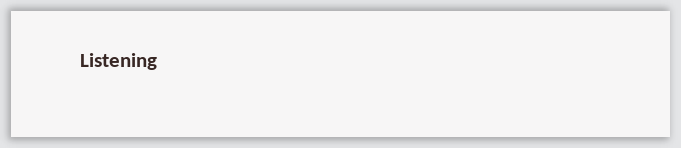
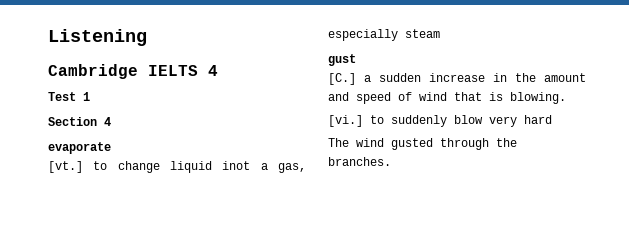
+ Cambridge IELTS 4
+ Test 1
+ Section 4
+ evaporate
+ [vt.] to change liquid inot a gas, especially steam
+ gust
+ [C.] a sudden increase in the amount and speed of wind that is blowing.
+ [vi.] to suddenly blow very hard
+ The wind gusted through the branches.

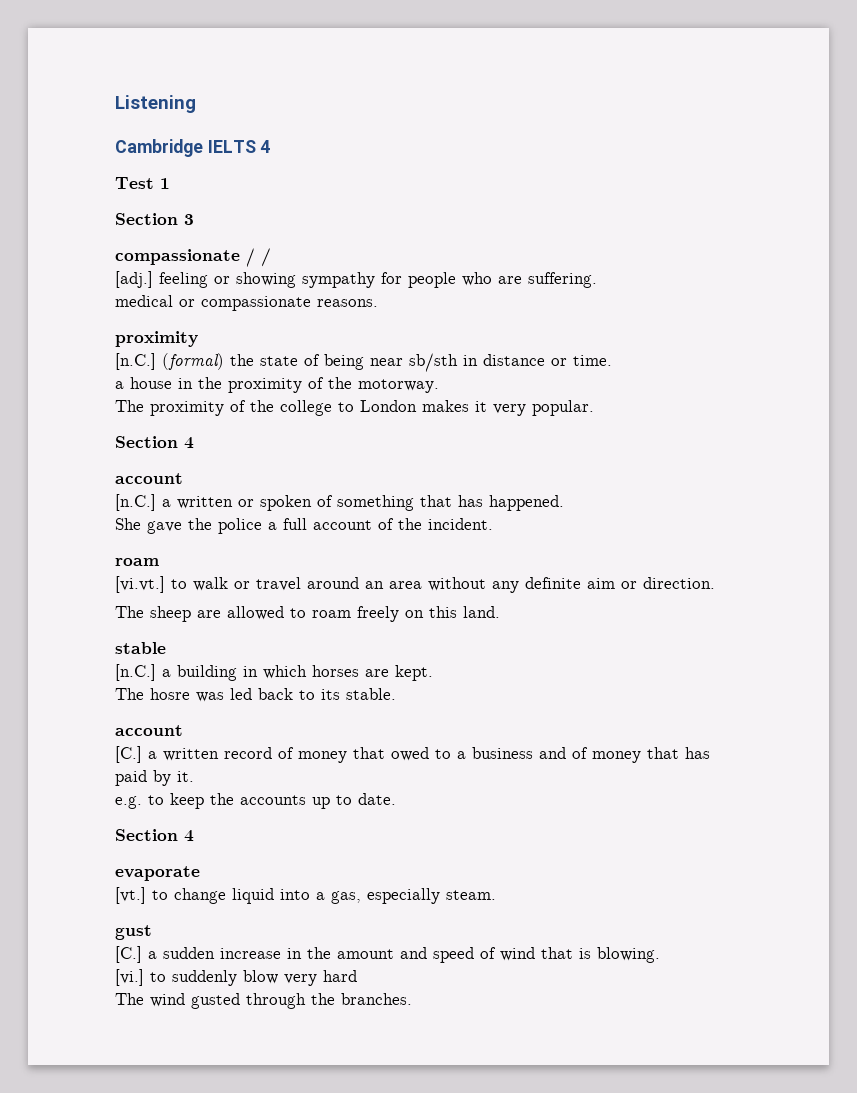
+ Section 3
+ compassionate / /
+ [adj.] feeling or showing sympathy for people who are suffering.
+ medical or compassionate reasons.
+ proximity
+ [n.C.] (formal) the state of being near sb/sth in distance or time.
+ a house in the proximity of the motorway.
+ The proximity of the college to London makes it very popular.
+ Section 4
+ account
+ [n.C.] a written or spoken of something that has happened.
+ She gave the police a full account of the incident.
+ roam
+ [vi.vt.] to walk or travel around an area without any definite aim or direction.
+ The sheep are allowed to roam freely on this land.
+ stable
+ [n.C.] a building in which horses are kept.
+ The hosre was led back to its stable.
+ account
+ [C.] a written record of money that owed to a business and of money that has paid by it.
+ e.g. to keep the accounts up to date.
- [vt.] to change liquid inot a gas, especially steam
+ [vt.] to change liquid into a gas, especially steam.

